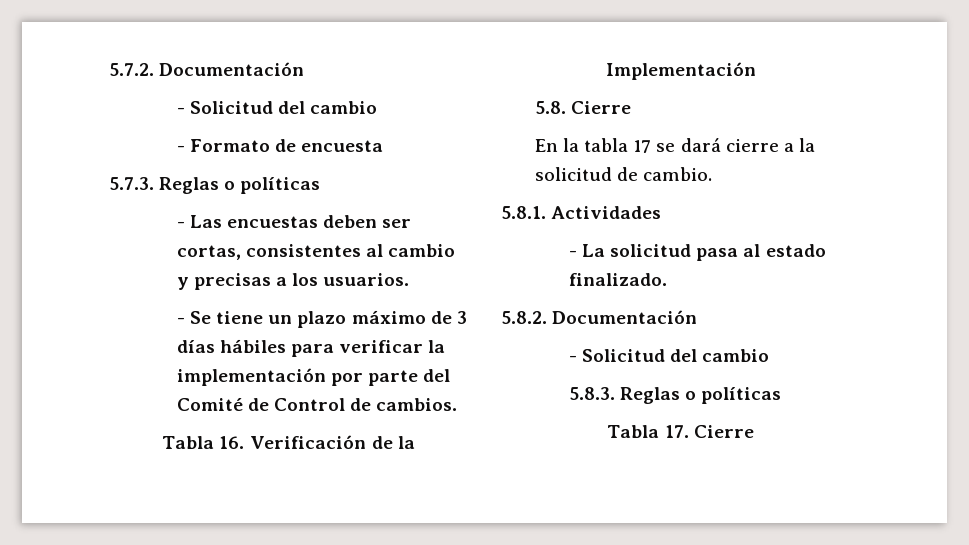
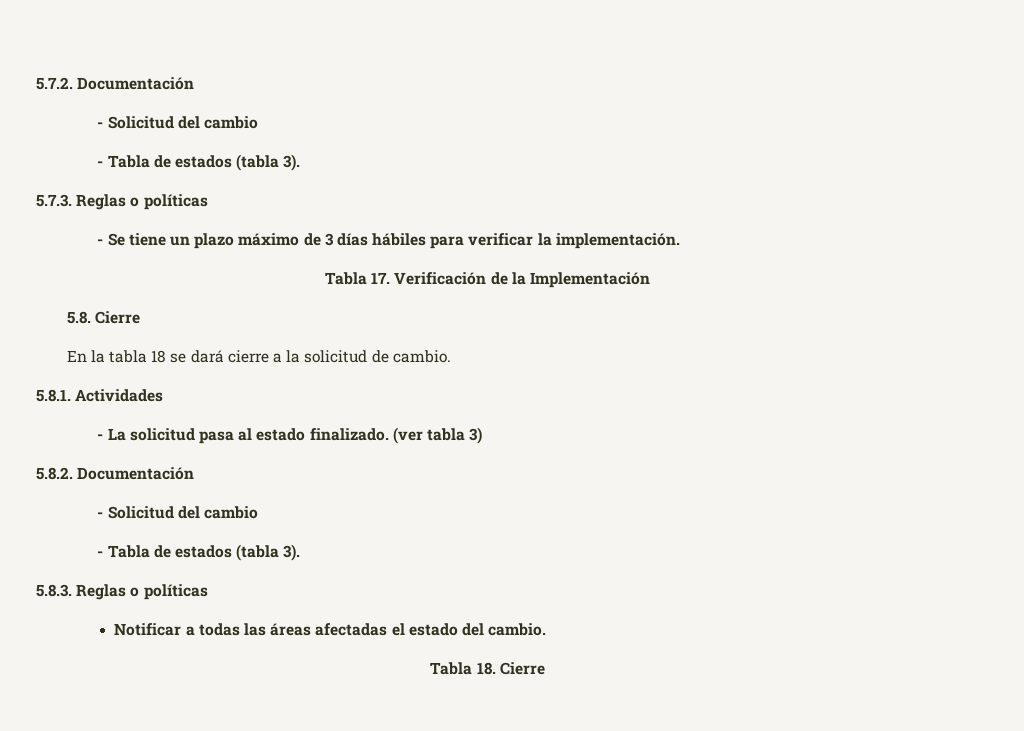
  5.7.2. Documentación
  - Solicitud del cambio
- - Formato de encuesta
+ - Tabla de estados (tabla 3).
- - Las encuestas deben ser cortas, consistentes al cambio y precisas a los usuarios.
- - Se tiene un plazo máximo de 3 días hábiles para verificar la implementación por parte del Comité de Control de cambios.
- Tabla 16. Verificación de la Implementación
+ - Se tiene un plazo máximo de 3 días hábiles para verificar la implementación.
+ Tabla 17. Verificación de la Implementación
- En la tabla 17 se dará cierre a la solicitud de cambio.
+ En la tabla 18 se dará cierre a la solicitud de cambio.
+ (ver tabla 3)
  5.8.2. Documentación
  - Solicitud del cambio
+ - Tabla de estados (tabla 3).
  5.8.3. Reglas o políticas
- Tabla 17. Cierre
+ Notificar a todas las áreas afectadas el estado del cambio.
+ Tabla 18. Cierre

